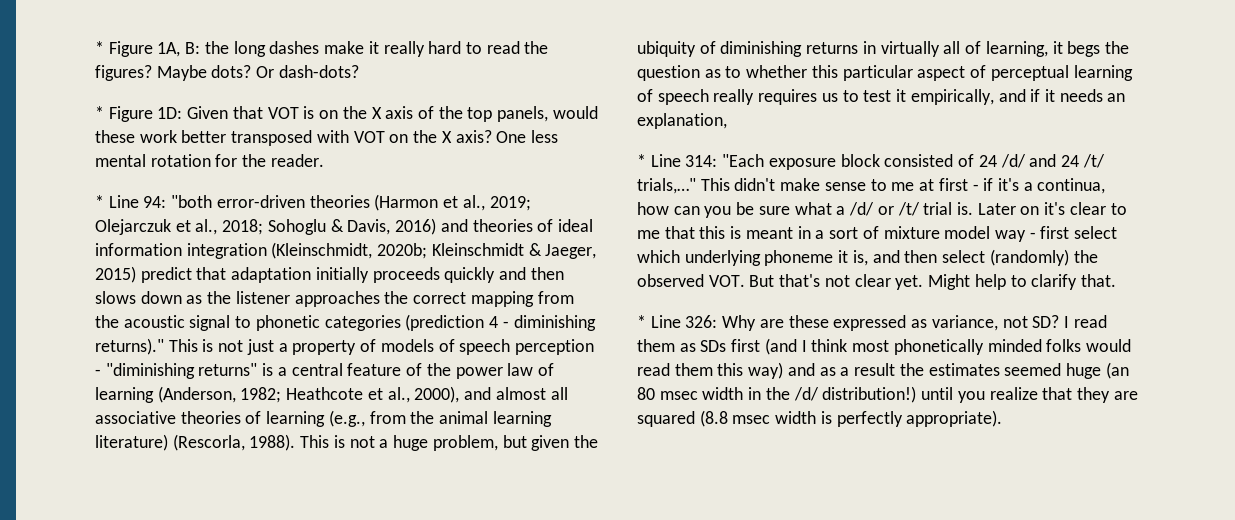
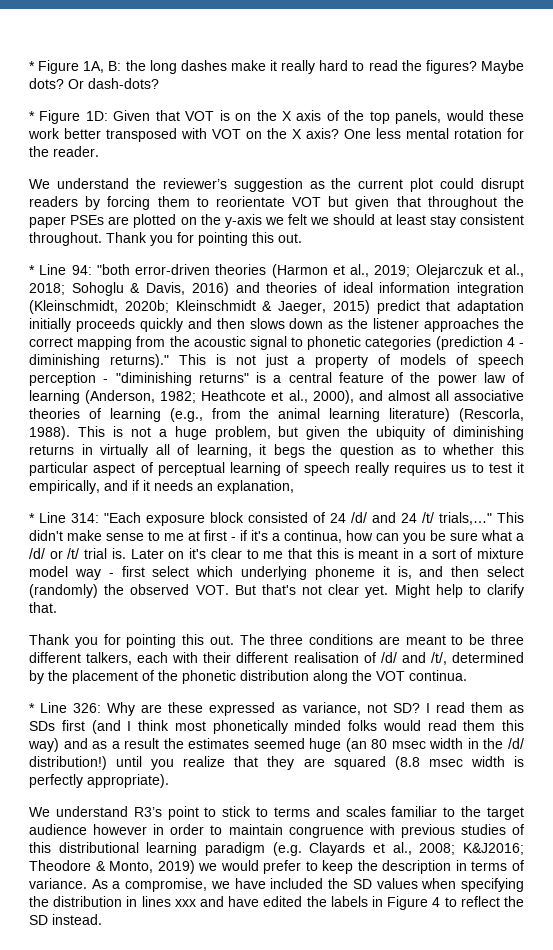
+ We understand the reviewer’s suggestion as the current plot could disrupt readers by forcing them to reorientate VOT but given that throughout the paper PSEs are plotted on the y-axis we felt we should at least stay consistent throughout. Thank you for pointing this out.
+ Thank you for pointing this out. The three conditions are meant to be three different talkers, each with their different realisation of /d/ and /t/, determined by the placement of the phonetic distribution along the VOT continua.
+ We understand R3’s point to stick to terms and scales familiar to the target audience however in order to maintain congruence with previous studies of this distributional learning paradigm (e.g. Clayards et al., 2008; K&J2016; Theodore & Monto, 2019) we would prefer to keep the description in terms of variance. As a compromise, we have included the SD values when specifying the distribution in lines xxx and have edited the labels in Figure 4 to reflect the SD instead.

